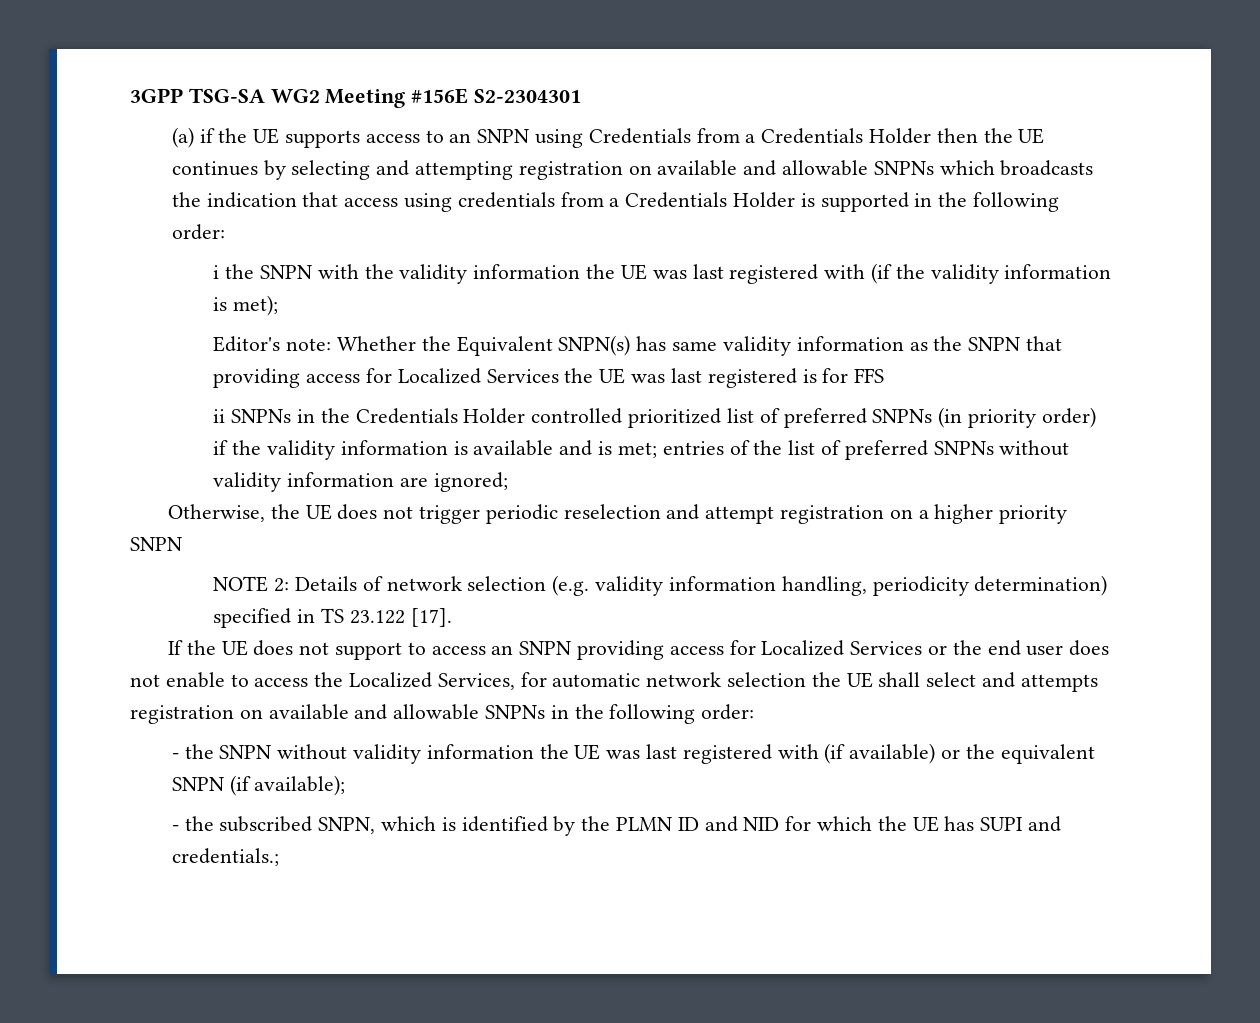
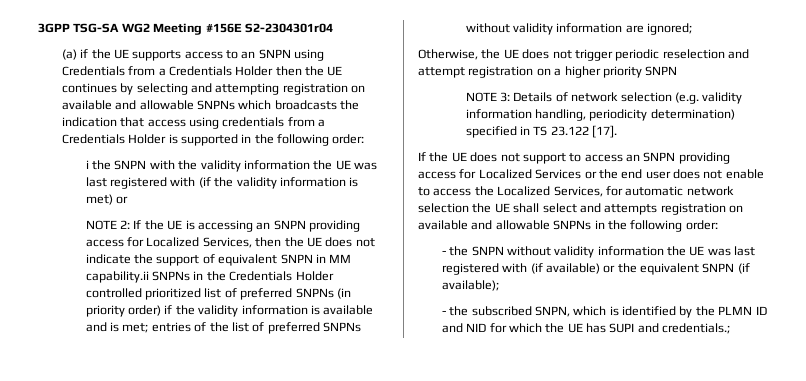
- 3GPP TSG-SA WG2 Meeting #156E S2-2304301
+ 3GPP TSG-SA WG2 Meeting #156E S2-2304301r04
- i the SNPN with the validity information the UE was last registered with (if the validity information is met);
- Editor's note: Whether the Equivalent SNPN(s) has same validity information as the SNPN that providing access for Localized Services the UE was last registered is for FFS
- ii SNPNs in the Credentials Holder controlled prioritized list of preferred SNPNs (in priority order) if the validity information is available and is met; entries of the list of preferred SNPNs without validity information are ignored;
+ i the SNPN with the validity information the UE was last registered with (if the validity information is met) or
+ NOTE 2: If the UE is accessing an SNPN providing access for Localized Services, then the UE does not indicate the support of equivalent SNPN in MM capability.ii SNPNs in the Credentials Holder controlled prioritized list of preferred SNPNs (in priority order) if the validity information is available and is met; entries of the list of preferred SNPNs without validity information are ignored;
- NOTE 2: Details of network selection (e.g. validity information handling, periodicity determination) specified in TS 23.122 [17].
+ NOTE 3: Details of network selection (e.g. validity information handling, periodicity determination) specified in TS 23.122 [17].

